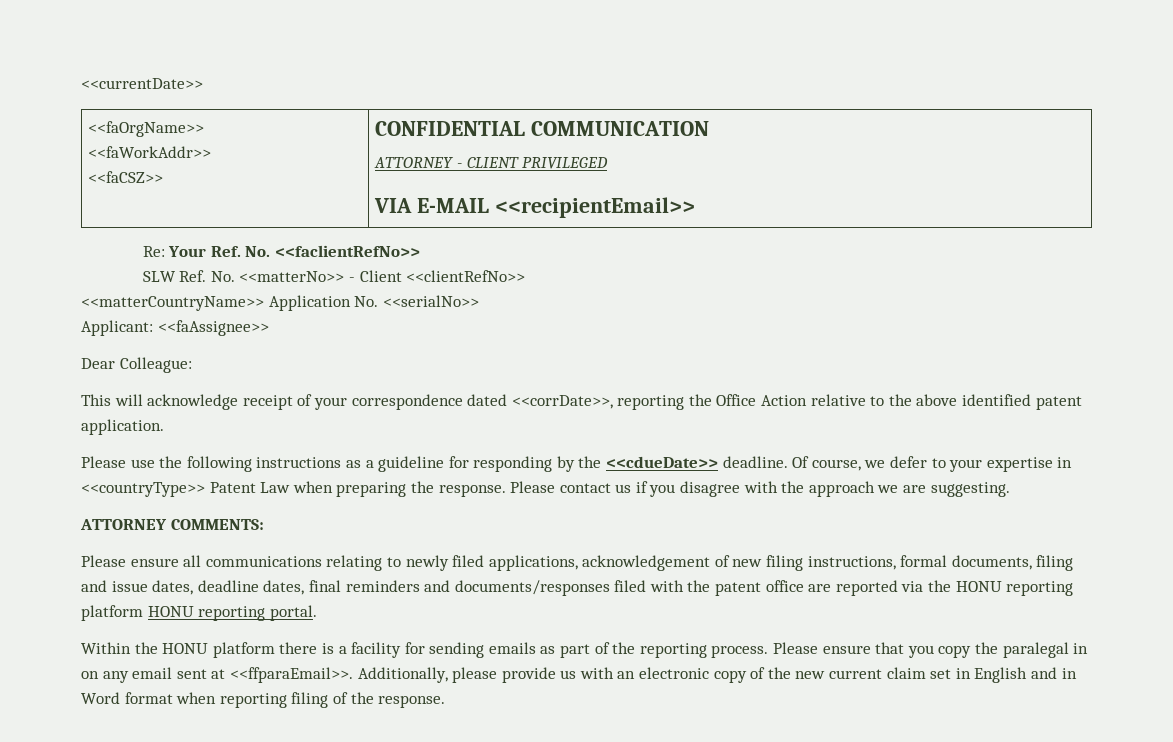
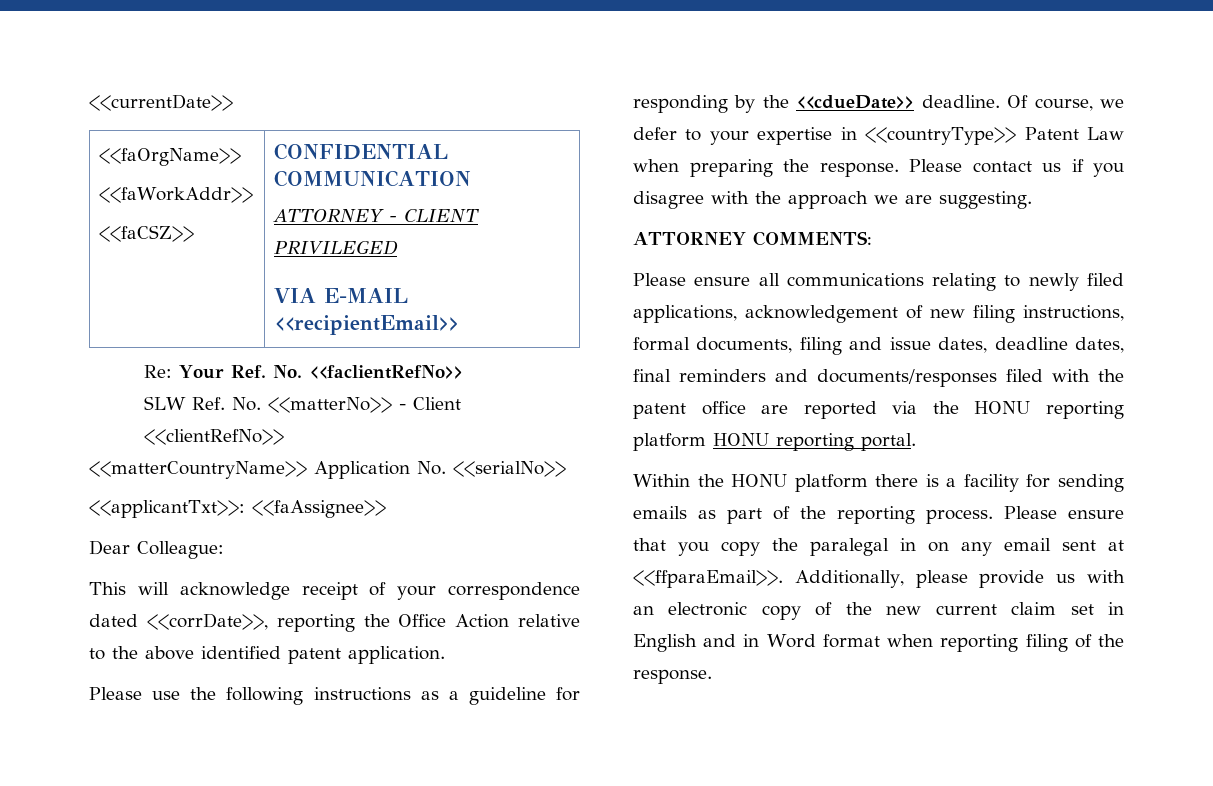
- Applicant: <<faAssignee>>
+ <<applicantTxt>>: <<faAssignee>>

